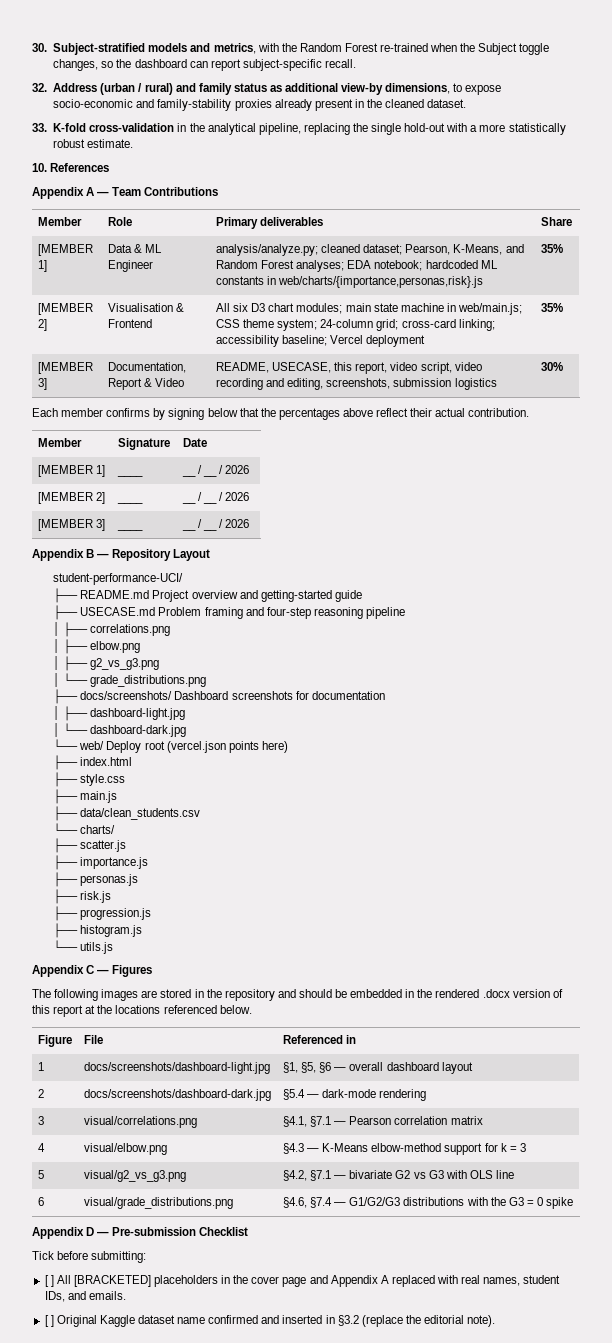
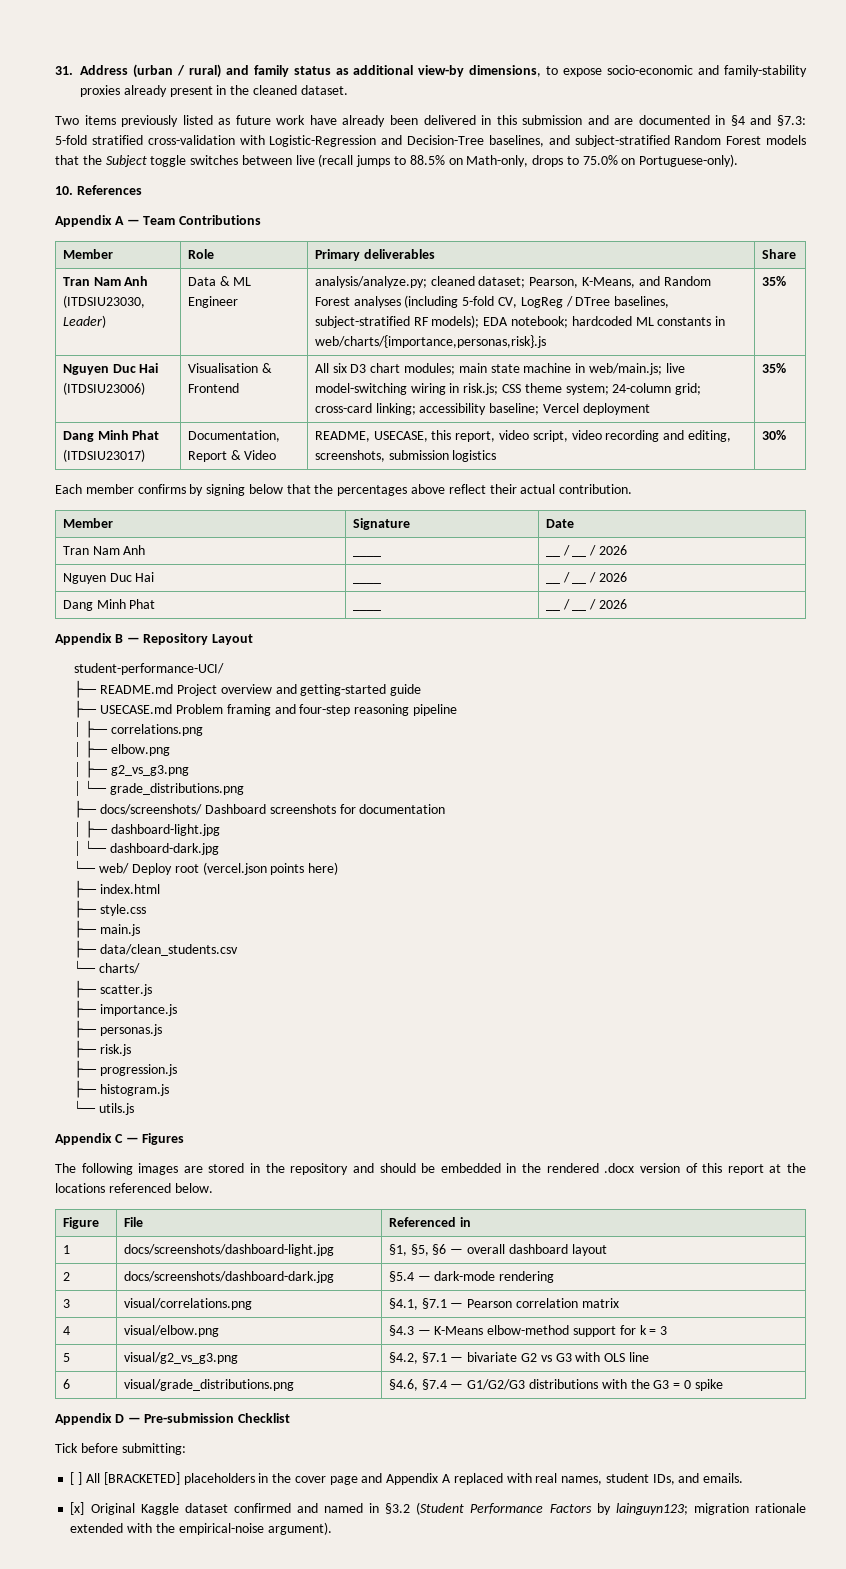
- 30. Subject-stratified models and metrics, with the Random Forest re-trained when the Subject toggle changes, so the dashboard can report subject-specific recall.
- 32. Address (urban / rural) and family status as additional view-by dimensions, to expose socio-economic and family-stability proxies already present in the cleaned dataset.
+ 31. Address (urban / rural) and family status as additional view-by dimensions, to expose socio-economic and family-stability proxies already present in the cleaned dataset.
- 33. K-fold cross-validation in the analytical pipeline, replacing the single hold-out with a more statistically robust estimate.
+ Two items previously listed as future work have already been delivered in this submission and are documented in §4 and §7.3: 5-fold stratified cross-validation with Logistic-Regression and Decision-Tree baselines, and subject-stratified Random Forest models that the Subject toggle switches between live (recall jumps to 88.5% on Math-only, drops to 75.0% on Portuguese-only).
- [MEMBER 1] | Data & ML Engineer | analysis/analyze.py; cleaned dataset; Pearson, K-Means, and Random Forest analyses; EDA notebook; hardcoded ML constants in web/charts/{importance,personas,risk}.js | 35%
+ Tran Nam Anh (ITDSIU23030, Leader) | Data & ML Engineer | analysis/analyze.py; cleaned dataset; Pearson, K-Means, and Random Forest analyses (including 5-fold CV, LogReg / DTree baselines, subject-stratified RF models); EDA notebook; hardcoded ML constants in web/charts/{importance,personas,risk}.js | 35%
- [MEMBER 2] | Visualisation & Frontend | All six D3 chart modules; main state machine in web/main.js; CSS theme system; 24-column grid; cross-card linking; accessibility baseline; Vercel deployment | 35%
+ Nguyen Duc Hai (ITDSIU23006) | Visualisation & Frontend | All six D3 chart modules; main state machine in web/main.js; live model-switching wiring in risk.js; CSS theme system; 24-column grid; cross-card linking; accessibility baseline; Vercel deployment | 35%
- [MEMBER 3] | Documentation, Report & Video | README, USECASE, this report, video script, video recording and editing, screenshots, submission logistics | 30%
+ Dang Minh Phat (ITDSIU23017) | Documentation, Report & Video | README, USECASE, this report, video script, video recording and editing, screenshots, submission logistics | 30%
- [MEMBER 1] | ____ | __ / __ / 2026
- [MEMBER 2] | ____ | __ / __ / 2026
- [MEMBER 3] | ____ | __ / __ / 2026
+ Tran Nam Anh | ____ | __ / __ / 2026
+ Nguyen Duc Hai | ____ | __ / __ / 2026
+ Dang Minh Phat | ____ | __ / __ / 2026
- [ ] Original Kaggle dataset name confirmed and inserted in §3.2 (replace the editorial note).
+ [x] Original Kaggle dataset confirmed and named in §3.2 (Student Performance Factors by lainguyn123; migration rationale extended with the empirical-noise argument).

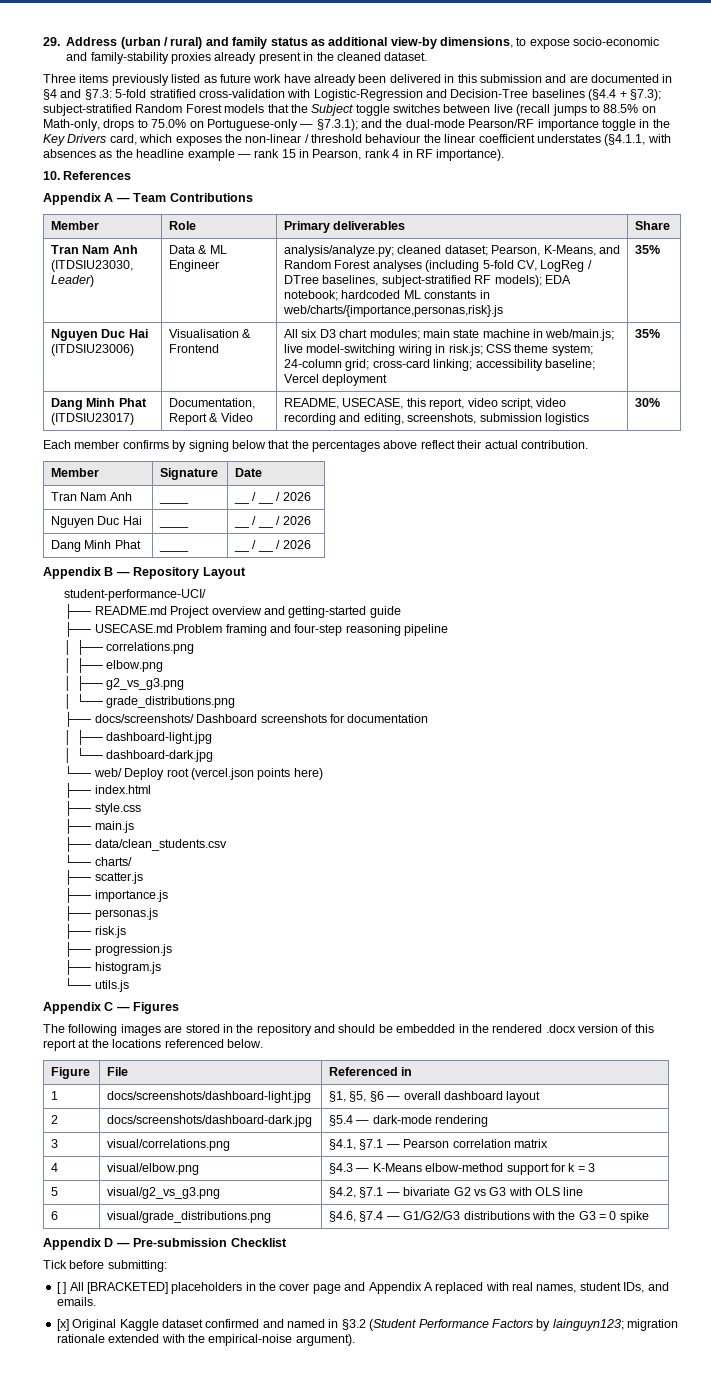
- 31. Address (urban / rural) and family status as additional view-by dimensions, to expose socio-economic and family-stability proxies already present in the cleaned dataset.
+ 29. Address (urban / rural) and family status as additional view-by dimensions, to expose socio-economic and family-stability proxies already present in the cleaned dataset.
- Two items previously listed as future work have already been delivered in this submission and are documented in §4 and §7.3: 5-fold stratified cross-validation with Logistic-Regression and Decision-Tree baselines, and subject-stratified Random Forest models that the Subject toggle switches between live (recall jumps to 88.5% on Math-only, drops to 75.0% on Portuguese-only).
+ Three items previously listed as future work have already been delivered in this submission and are documented in §4 and §7.3: 5-fold stratified cross-validation with Logistic-Regression and Decision-Tree baselines (§4.4 + §7.3); subject-stratified Random Forest models that the Subject toggle switches between live (recall jumps to 88.5% on Math-only, drops to 75.0% on Portuguese-only — §7.3.1); and the dual-mode Pearson/RF importance toggle in the Key Drivers card, which exposes the non-linear / threshold behaviour the linear coefficient understates (§4.1.1, with absences as the headline example — rank 15 in Pearson, rank 4 in RF importance).

